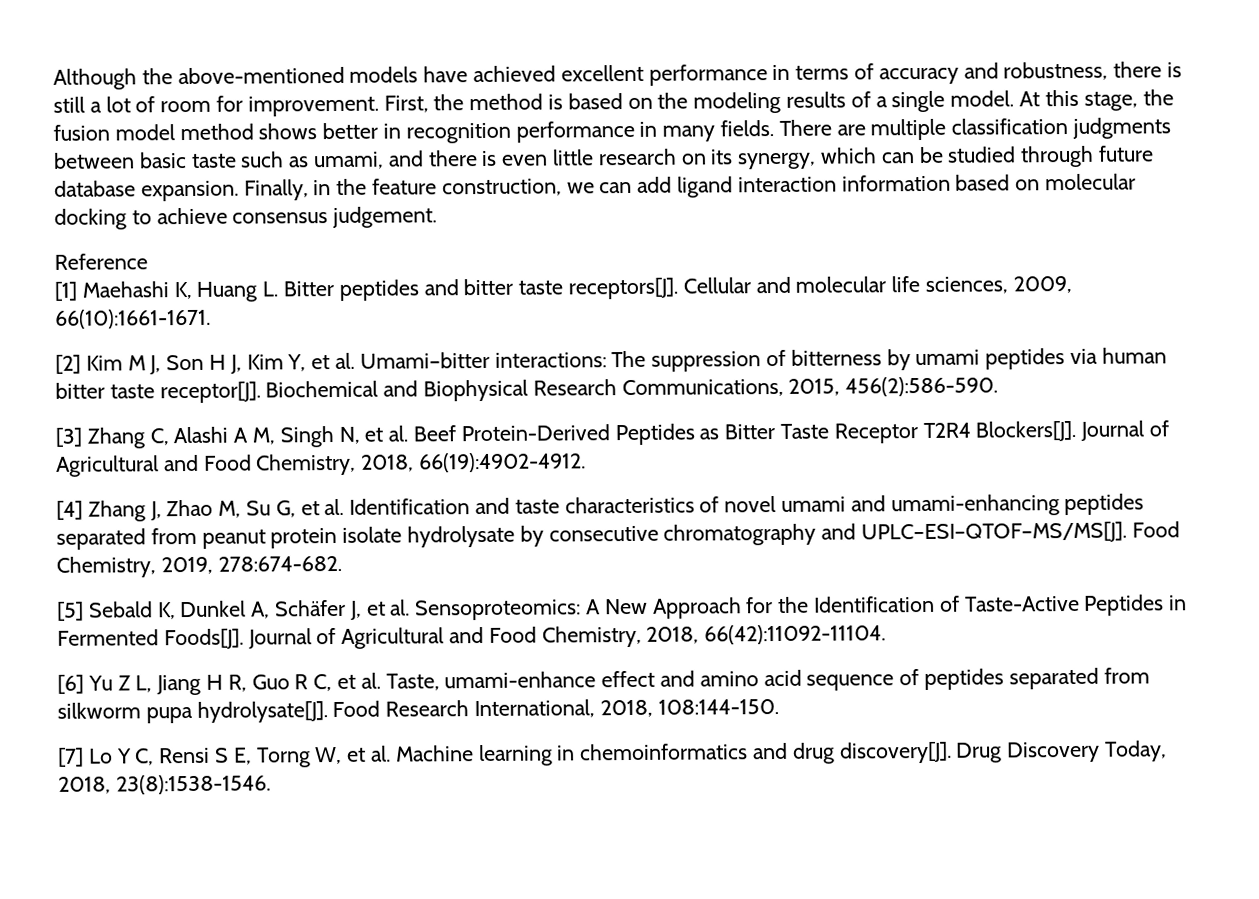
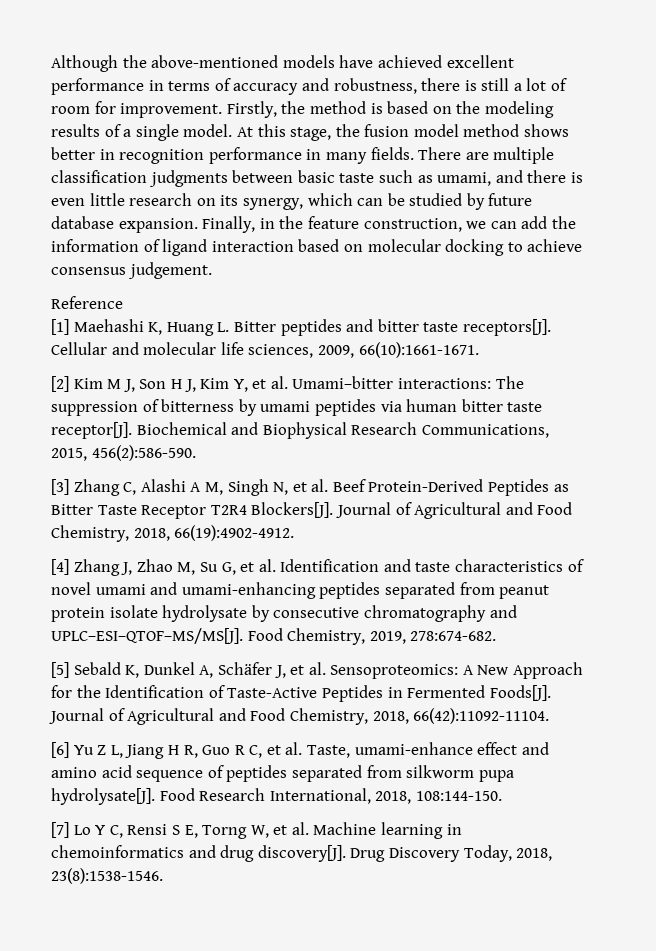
- First, the method is based on the modeling results of a single model.
+ Firstly, the method is based on the modeling results of a single model.
- There are multiple classification judgments between basic taste such as umami, and there is even little research on its synergy, which can be studied through future database expansion.
+ There are multiple classification judgments between basic taste such as umami, and there is even little research on its synergy, which can be studied by future database expansion.
- Finally, in the feature construction, we can add ligand interaction information based on molecular docking to achieve consensus judgement.
+ Finally, in the feature construction, we can add the information of ligand interaction based on molecular docking to achieve consensus judgement.

